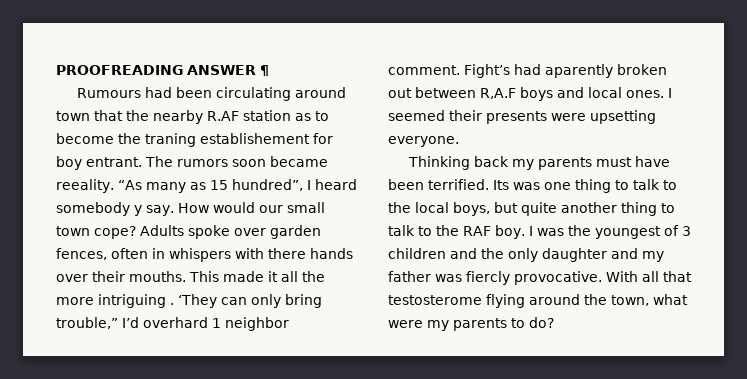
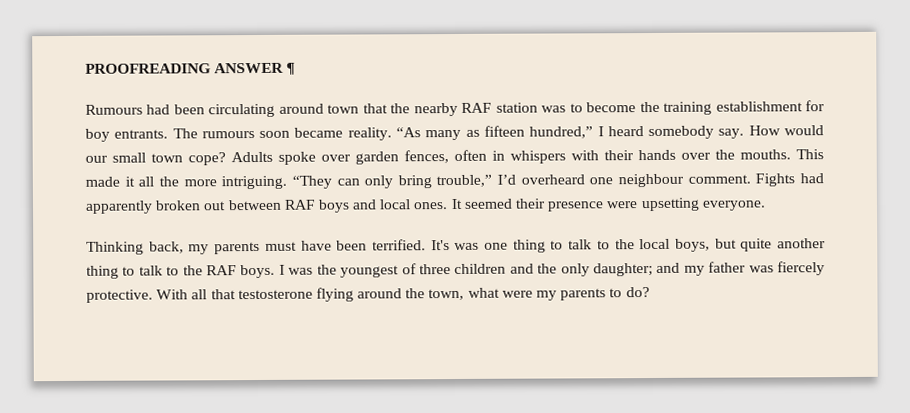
- Rumours had been circulating around town that the nearby R.AF station as to become the traning establishement for boy entrant. The rumors soon became reeality.
+ Rumours had been circulating around town that the nearby RAF station was to become the training establishment for boy entrants. The rumours soon became reality.
- “As many as 15 hundred”, I heard somebody y say.
+ “As many as fifteen hundred,” I heard somebody say.
- Adults spoke over garden fences, often in whispers with there hands over their mouths.
+ Adults spoke over garden fences, often in whispers with their hands over the mouths.
- This made it all the more intriguing . ‘They can only bring trouble,” I’d overhard 1 neighbor comment. Fight’s had aparently broken out between R,A.F boys and local ones.
+ This made it all the more intriguing. “They can only bring trouble,” I’d overheard one neighbour comment. Fights had apparently broken out between RAF boys and local ones.
- I seemed their presents were upsetting everyone.
+ It seemed their presence were upsetting everyone.
- Thinking back my parents must have been terrified.
+ Thinking back, my parents must have been terrified.
- Its was one thing to talk to the local boys, but quite another thing to talk to the RAF boy.
+ It's was one thing to talk to the local boys, but quite another thing to talk to the RAF boys.
- I was the youngest of 3 children and the only daughter and my father was fiercly provocative.
+ I was the youngest of three children and the only daughter; and my father was fiercely protective.
- With all that testosterome flying around the town, what were my parents to do?
+ With all that testosterone flying around the town, what were my parents to do?

